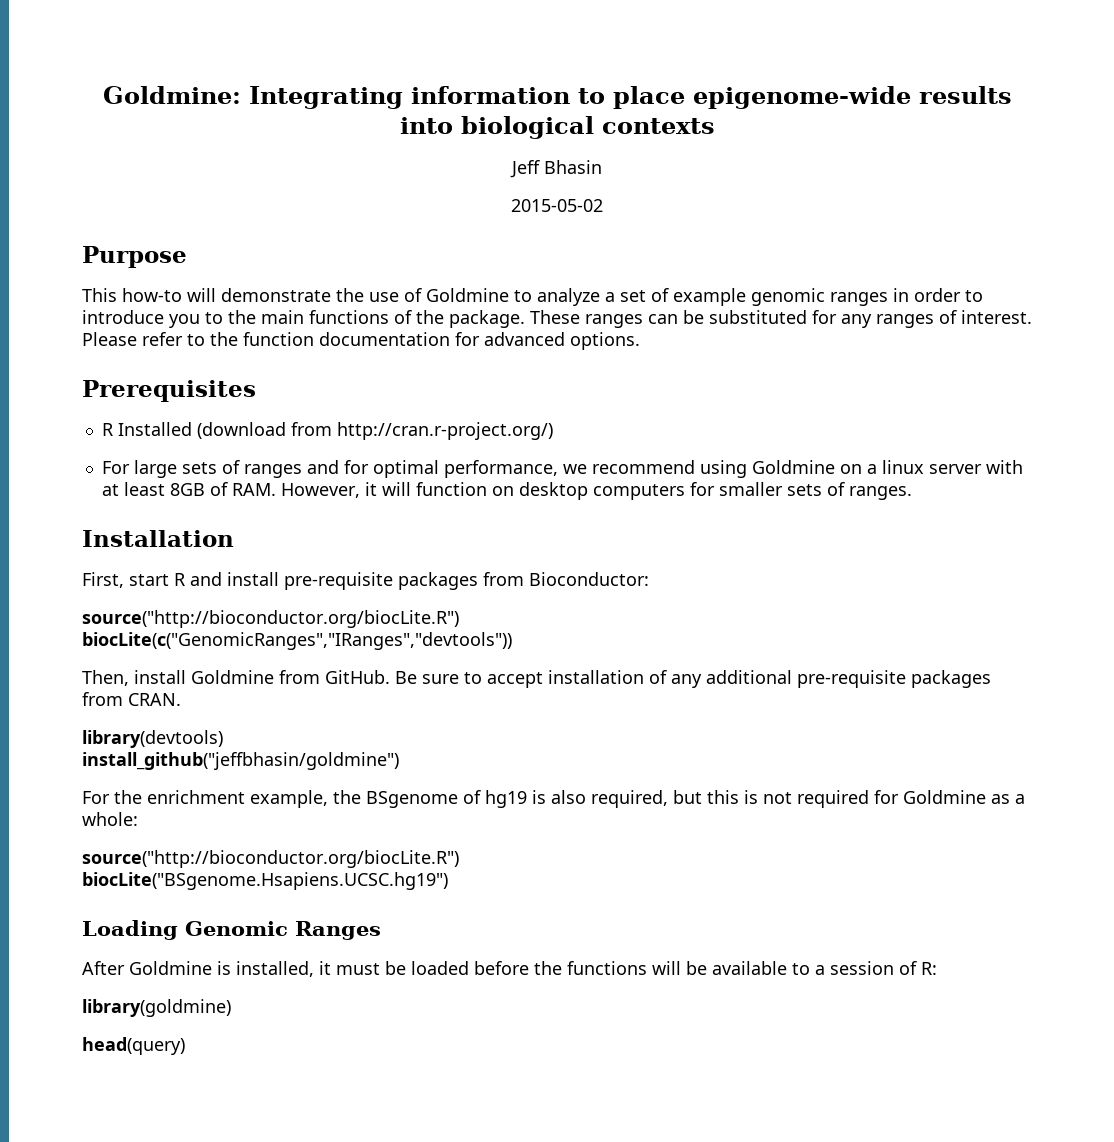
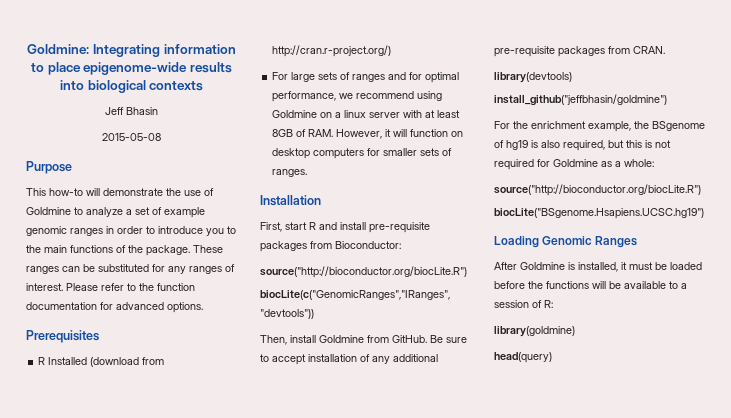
- 2015-05-02
+ 2015-05-08

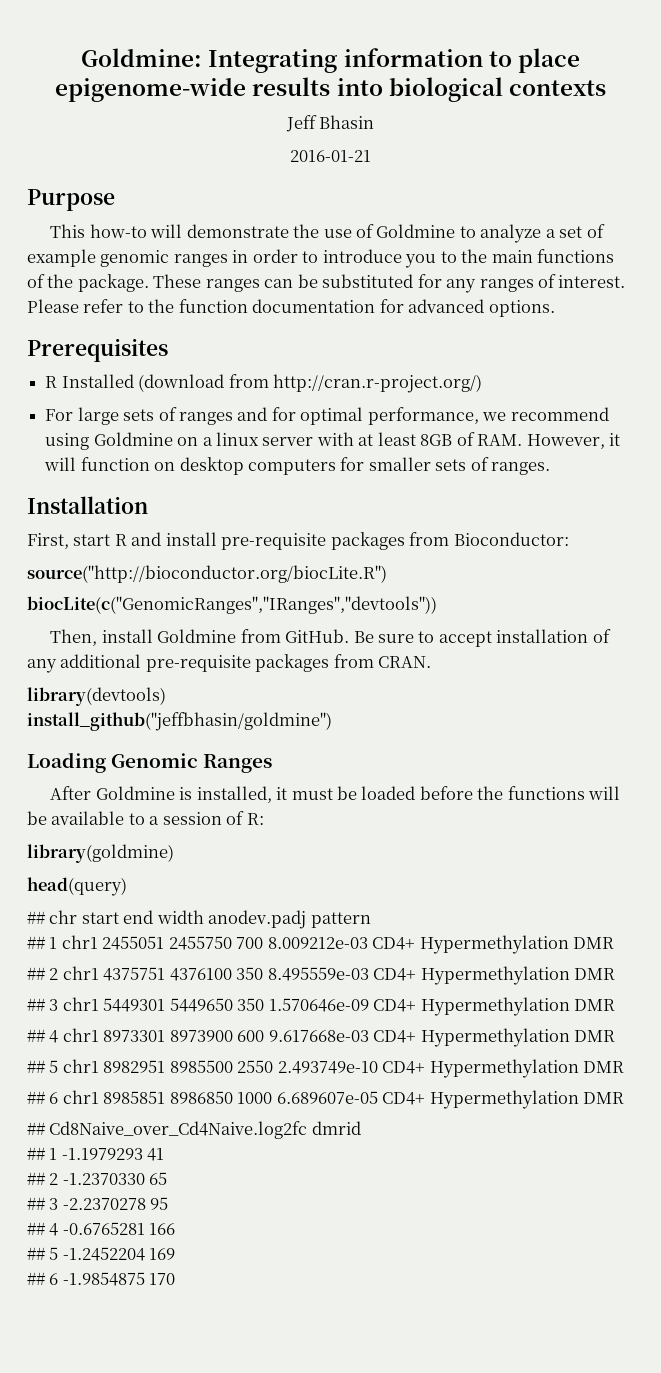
- 2015-05-08
+ 2016-01-21
- For the enrichment example, the BSgenome of hg19 is also required, but this is not required for Goldmine as a whole:
- source("http://bioconductor.org/biocLite.R")
- biocLite("BSgenome.Hsapiens.UCSC.hg19")
+ ## chr start end width anodev.padj pattern
+ ## 1 chr1 2455051 2455750 700 8.009212e-03 CD4+ Hypermethylation DMR
+ ## 2 chr1 4375751 4376100 350 8.495559e-03 CD4+ Hypermethylation DMR
+ ## 3 chr1 5449301 5449650 350 1.570646e-09 CD4+ Hypermethylation DMR
+ ## 4 chr1 8973301 8973900 600 9.617668e-03 CD4+ Hypermethylation DMR
+ ## 5 chr1 8982951 8985500 2550 2.493749e-10 CD4+ Hypermethylation DMR
+ ## 6 chr1 8985851 8986850 1000 6.689607e-05 CD4+ Hypermethylation DMR
+ ## Cd8Naive_over_Cd4Naive.log2fc dmrid
+ ## 1 -1.1979293 41
+ ## 2 -1.2370330 65
+ ## 3 -2.2370278 95
+ ## 4 -0.6765281 166
+ ## 5 -1.2452204 169
+ ## 6 -1.9854875 170

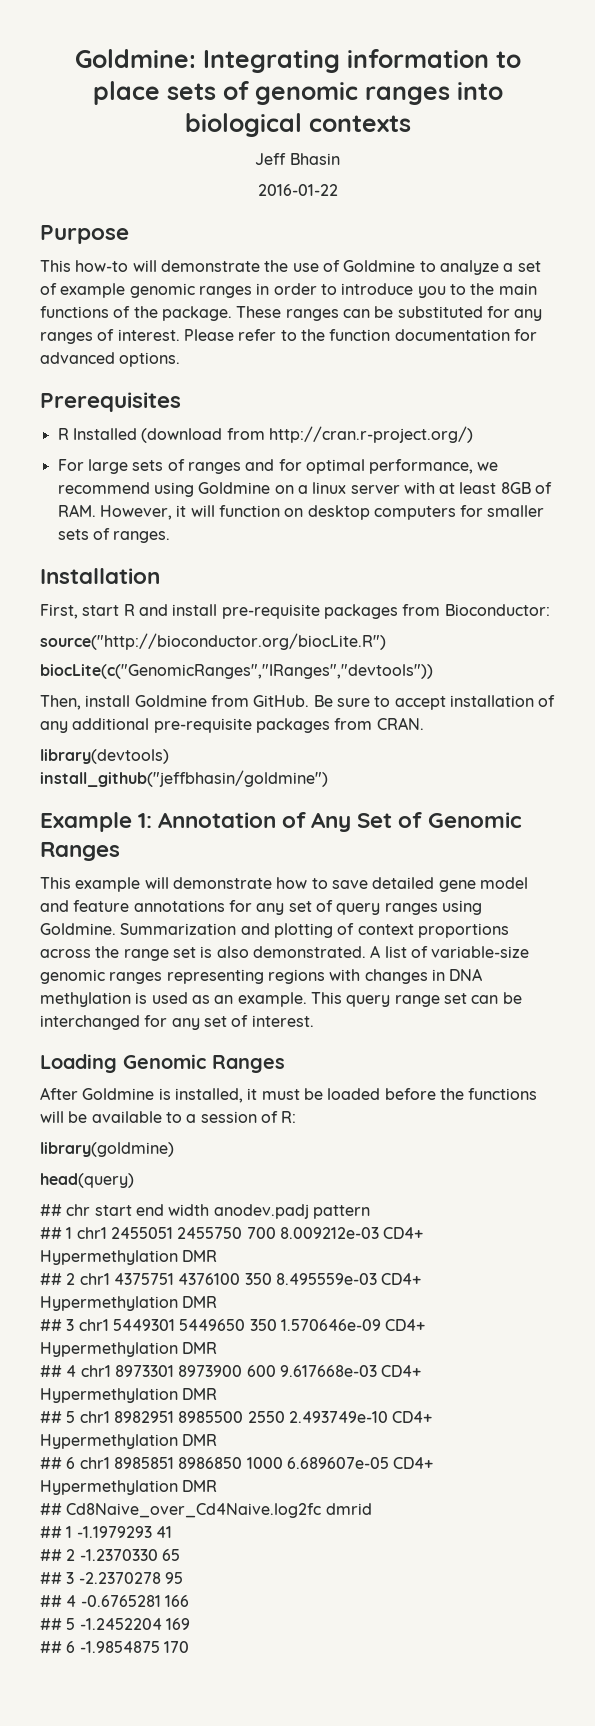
- Goldmine: Integrating information to place epigenome-wide results into biological contexts
+ Goldmine: Integrating information to place sets of genomic ranges into biological contexts
- 2016-01-21
+ 2016-01-22
+ Example 1: Annotation of Any Set of Genomic Ranges
+ This example will demonstrate how to save detailed gene model and feature annotations for any set of query ranges using Goldmine. Summarization and plotting of context proportions across the range set is also demonstrated. A list of variable-size genomic ranges representing regions with changes in DNA methylation is used as an example. This query range set can be interchanged for any set of interest.

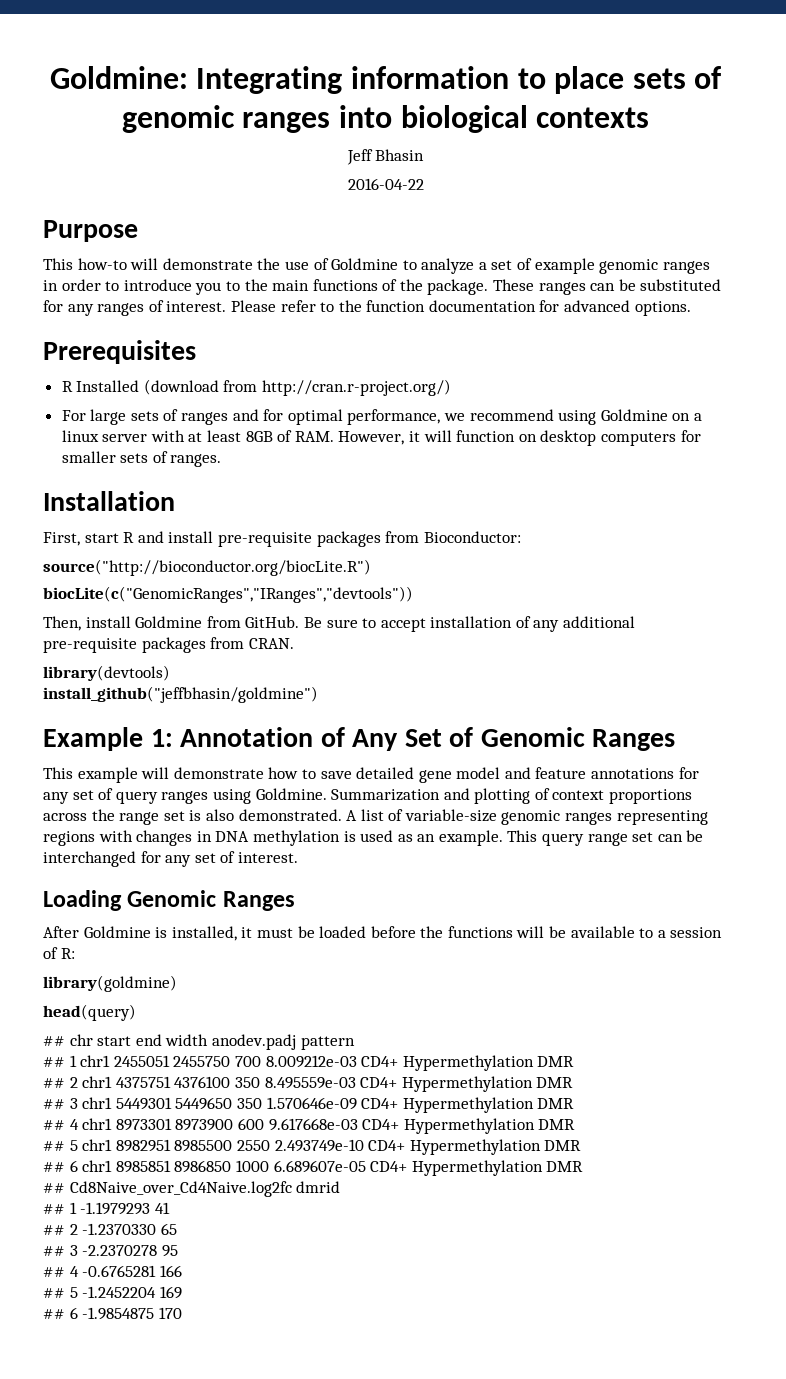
- 2016-01-22
+ 2016-04-22

